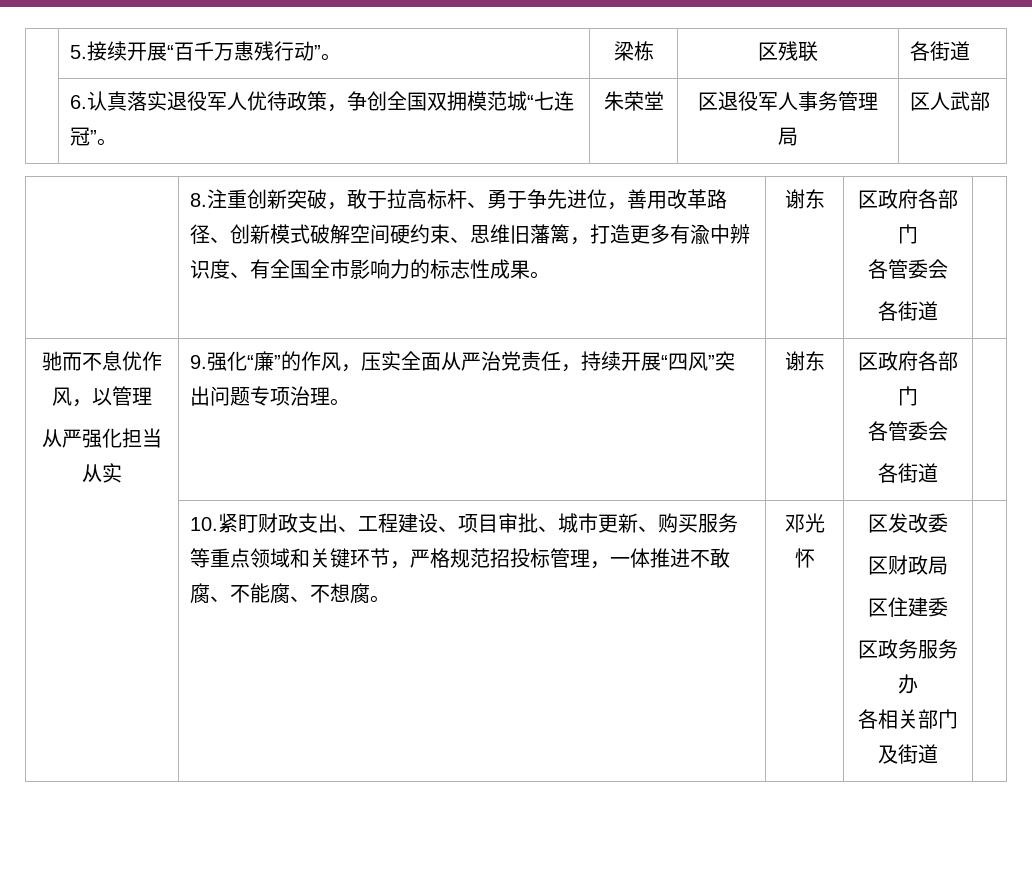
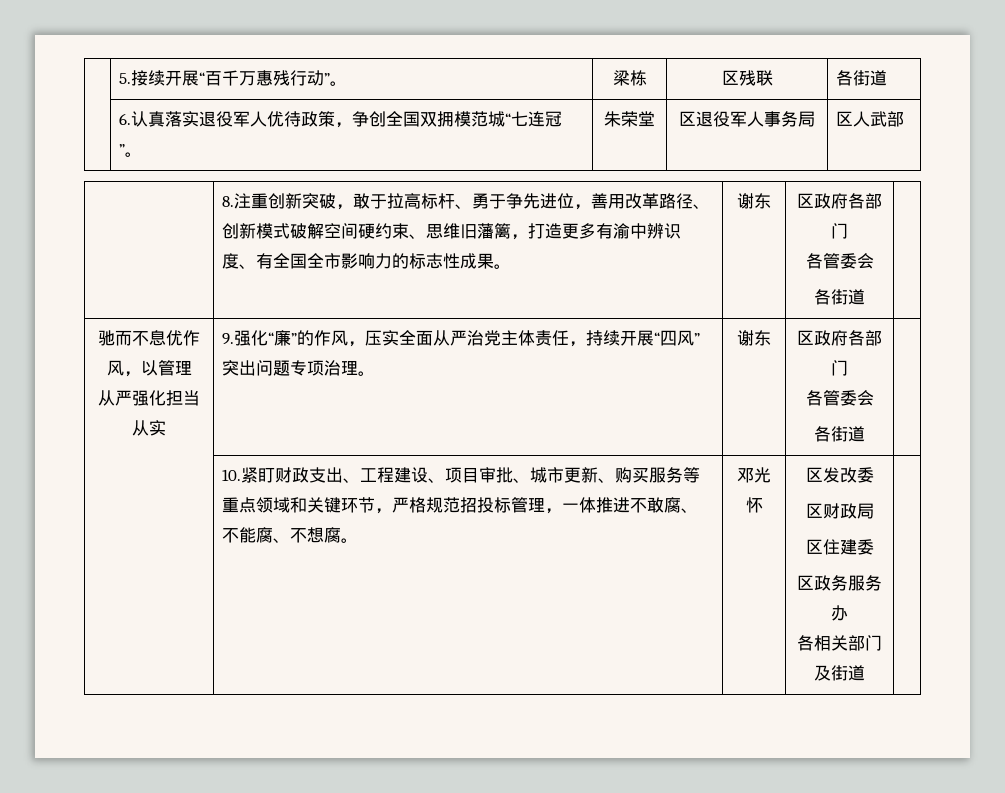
- | 6.认真落实退役军人优待政策，争创全国双拥模范城“七连冠”。 | 朱荣堂 | 区退役军人事务管理局 | 区人武部
+ | 6.认真落实退役军人优待政策，争创全国双拥模范城“七连冠”。 | 朱荣堂 | 区退役军人事务局 | 区人武部
  驰而不息优作风，以管理
- 从严强化担当从实 | 9.强化“廉”的作风，压实全面从严治党责任，持续开展“四风”突出问题专项治理。 | 谢东 | 区政府各部门
+ 从严强化担当从实 | 9.强化“廉”的作风，压实全面从严治党主体责任，持续开展“四风”突出问题专项治理。 | 谢东 | 区政府各部门

